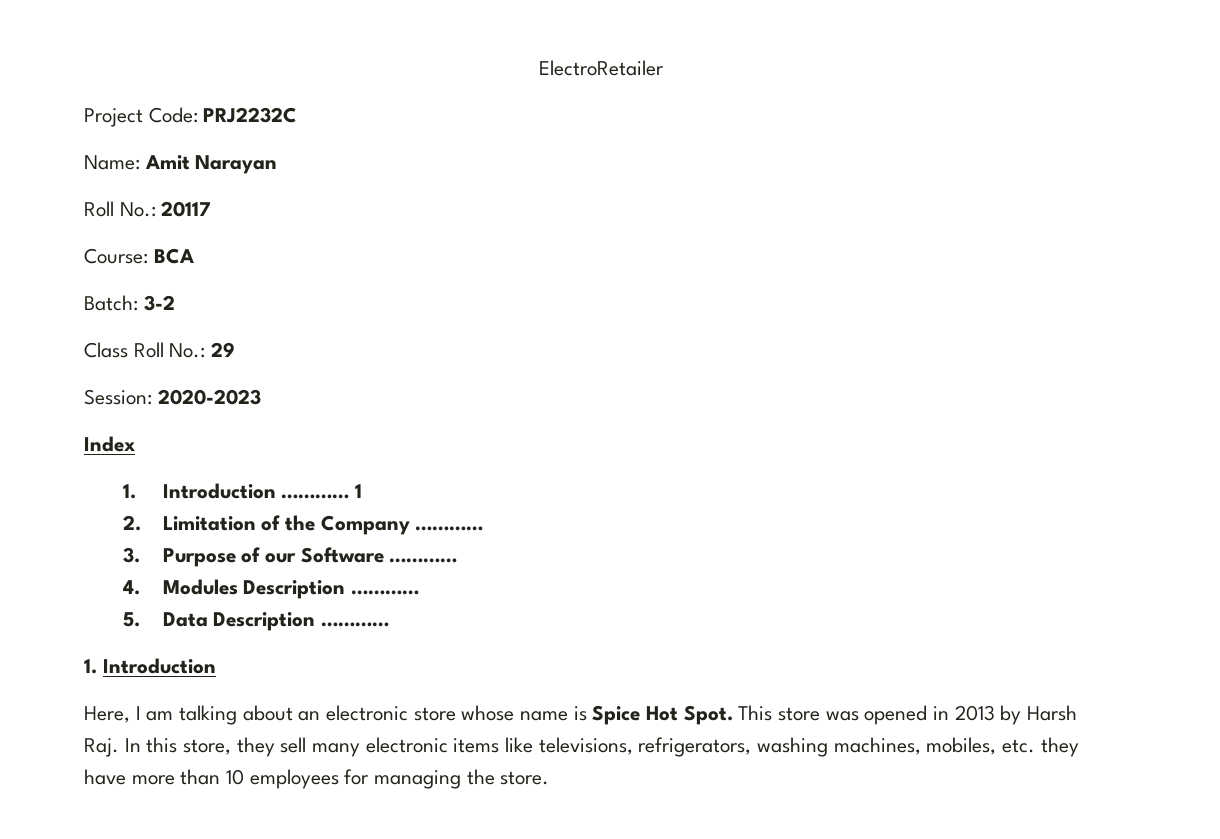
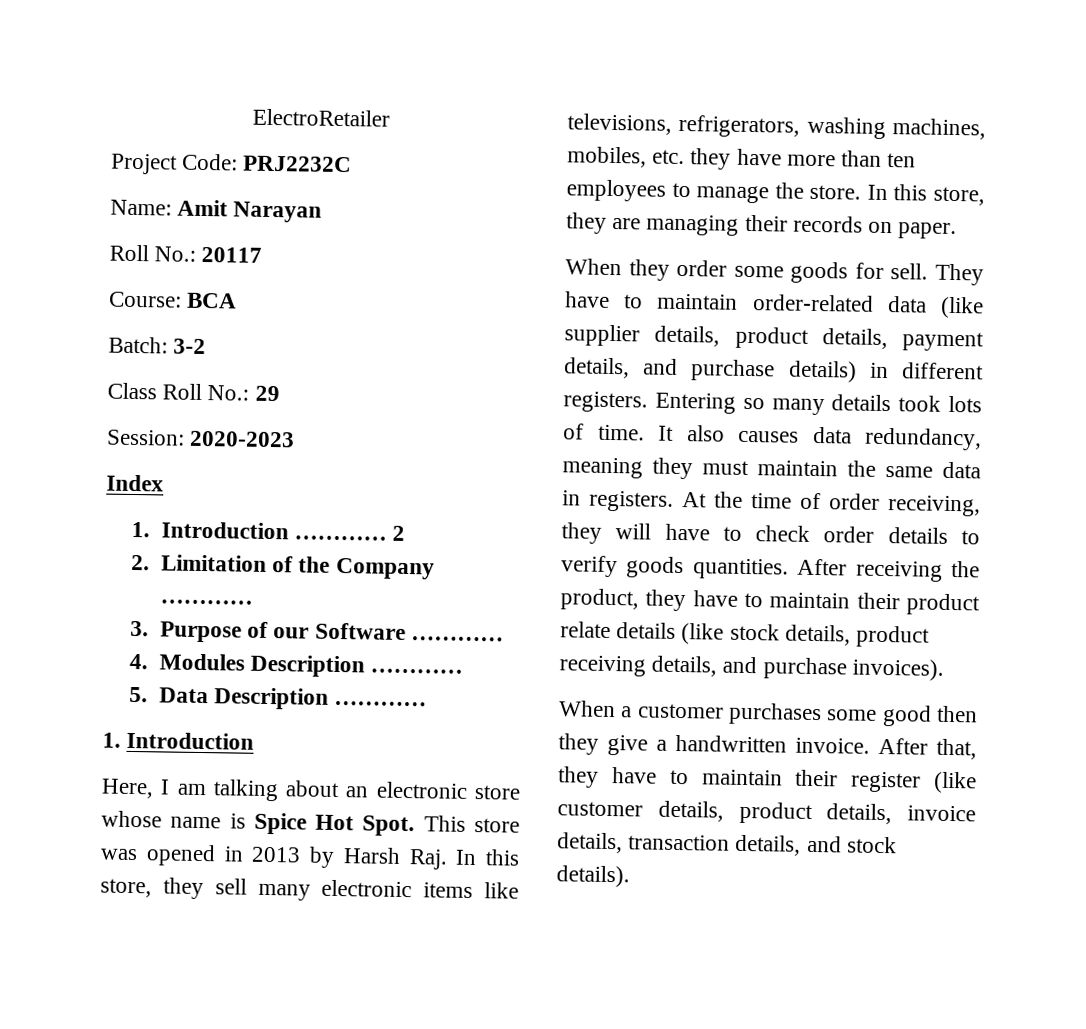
- 1. Introduction ………… 1
+ 1. Introduction ………… 2
- This store was opened in 2013 by Harsh Raj. In this store, they sell many electronic items like televisions, refrigerators, washing machines, mobiles, etc. they have more than 10 employees for managing the store.
+ This store was opened in 2013 by Harsh Raj. In this store, they sell many electronic items like televisions, refrigerators, washing machines, mobiles, etc. they have more than ten employees to manage the store. In this store, they are managing their records on paper.
+ When they order some goods for sell. They have to maintain order-related data (like supplier details, product details, payment details, and purchase details) in different registers. Entering so many details took lots of time. It also causes data redundancy, meaning they must maintain the same data in registers. At the time of order receiving, they will have to check order details to verify goods quantities. After receiving the product, they have to maintain their product relate details (like stock details, product receiving details, and purchase invoices).
+ When a customer purchases some good then they give a handwritten invoice. After that, they have to maintain their register (like customer details, product details, invoice details, transaction details, and stock details).

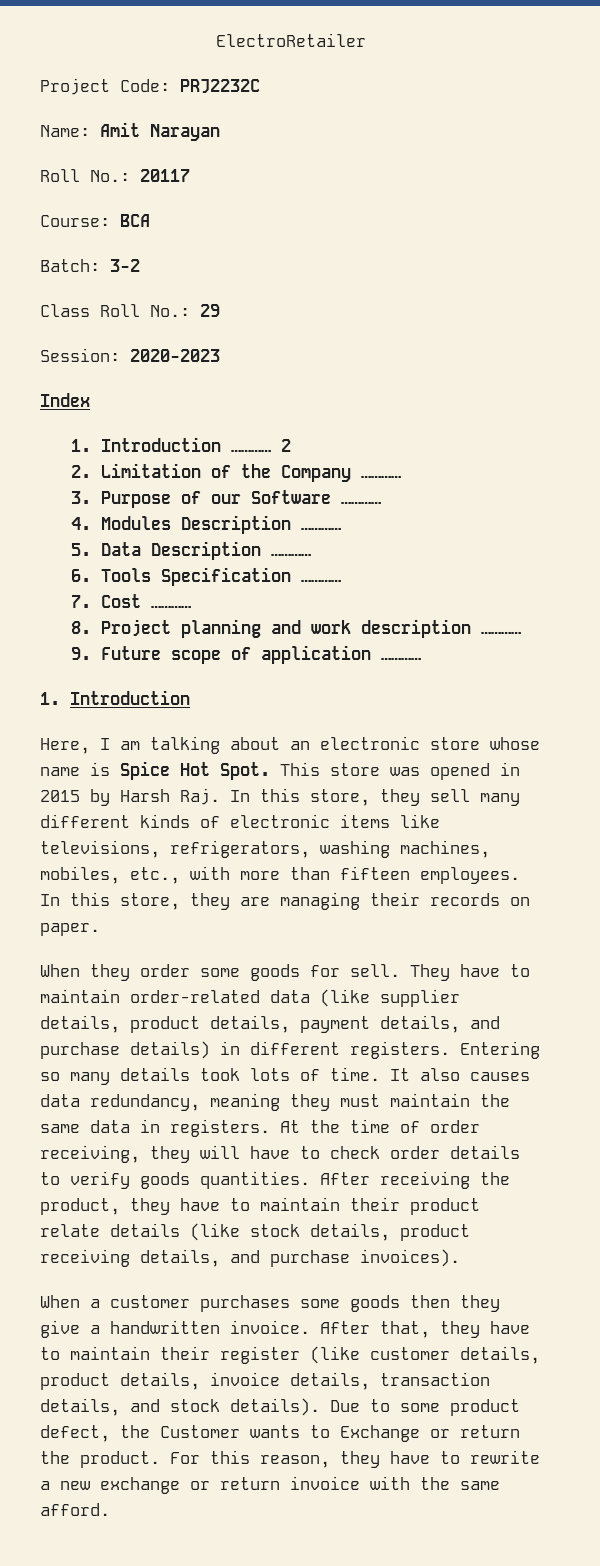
+ 6. Tools Specification …………
+ 7. Cost …………
+ 8. Project planning and work description …………
+ 9. Future scope of application …………
- This store was opened in 2013 by Harsh Raj. In this store, they sell many electronic items like televisions, refrigerators, washing machines, mobiles, etc. they have more than ten employees to manage the store.
+ This store was opened in 2015 by Harsh Raj. In this store, they sell many different kinds of electronic items like televisions, refrigerators, washing machines, mobiles, etc., with more than fifteen employees.
- When a customer purchases some good then they give a handwritten invoice.
+ When a customer purchases some goods then they give a handwritten invoice.
+ Due to some product defect, the Customer wants to Exchange or return the product. For this reason, they have to rewrite a new exchange or return invoice with the same afford.

